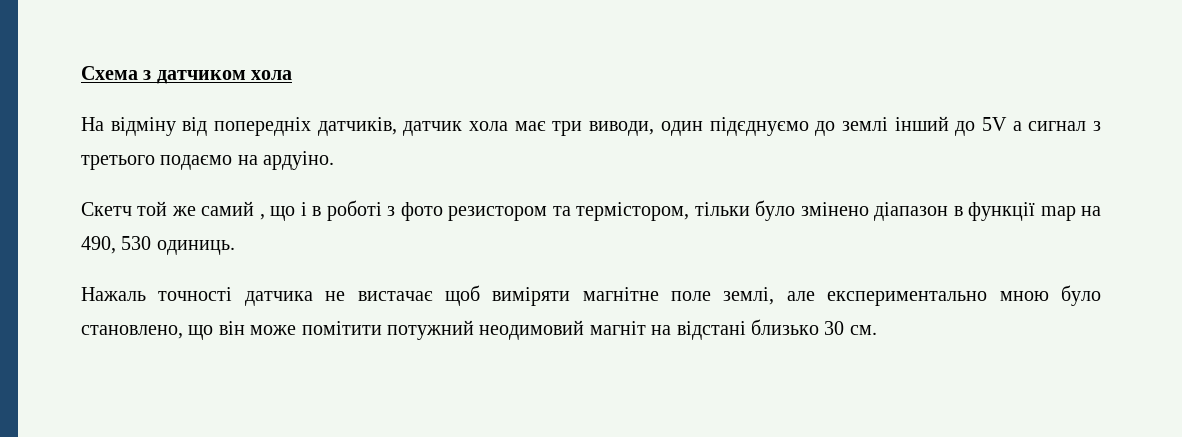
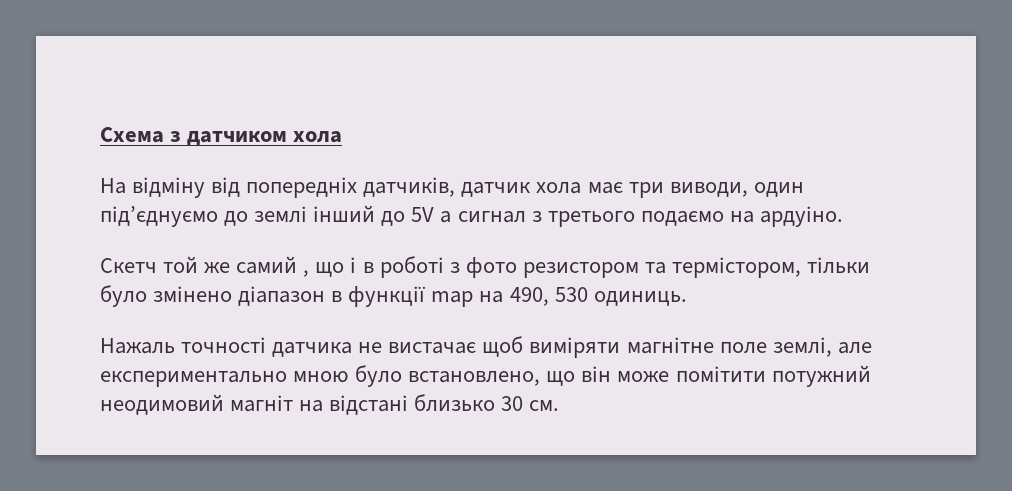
- На відміну від попередніх датчиків, датчик хола має три виводи, один підєднуємо до землі інший до 5V а сигнал з третього подаємо на ардуіно.
+ На відміну від попередніх датчиків, датчик хола має три виводи, один під’єднуємо до землі інший до 5V а сигнал з третього подаємо на ардуіно.
- Нажаль точності датчика не вистачає щоб виміряти магнітне поле землі, але експериментально мною було становлено, що він може помітити потужний неодимовий магніт на відстані близько 30 см.
+ Нажаль точності датчика не вистачає щоб виміряти магнітне поле землі, але експериментально мною було встановлено, що він може помітити потужний неодимовий магніт на відстані близько 30 см.

